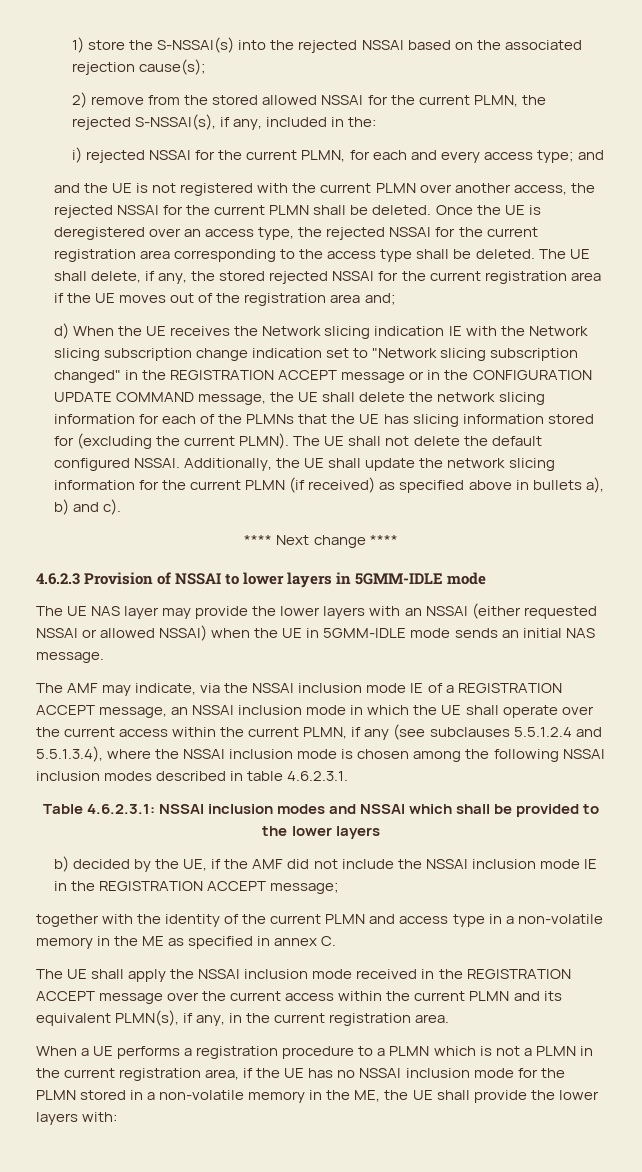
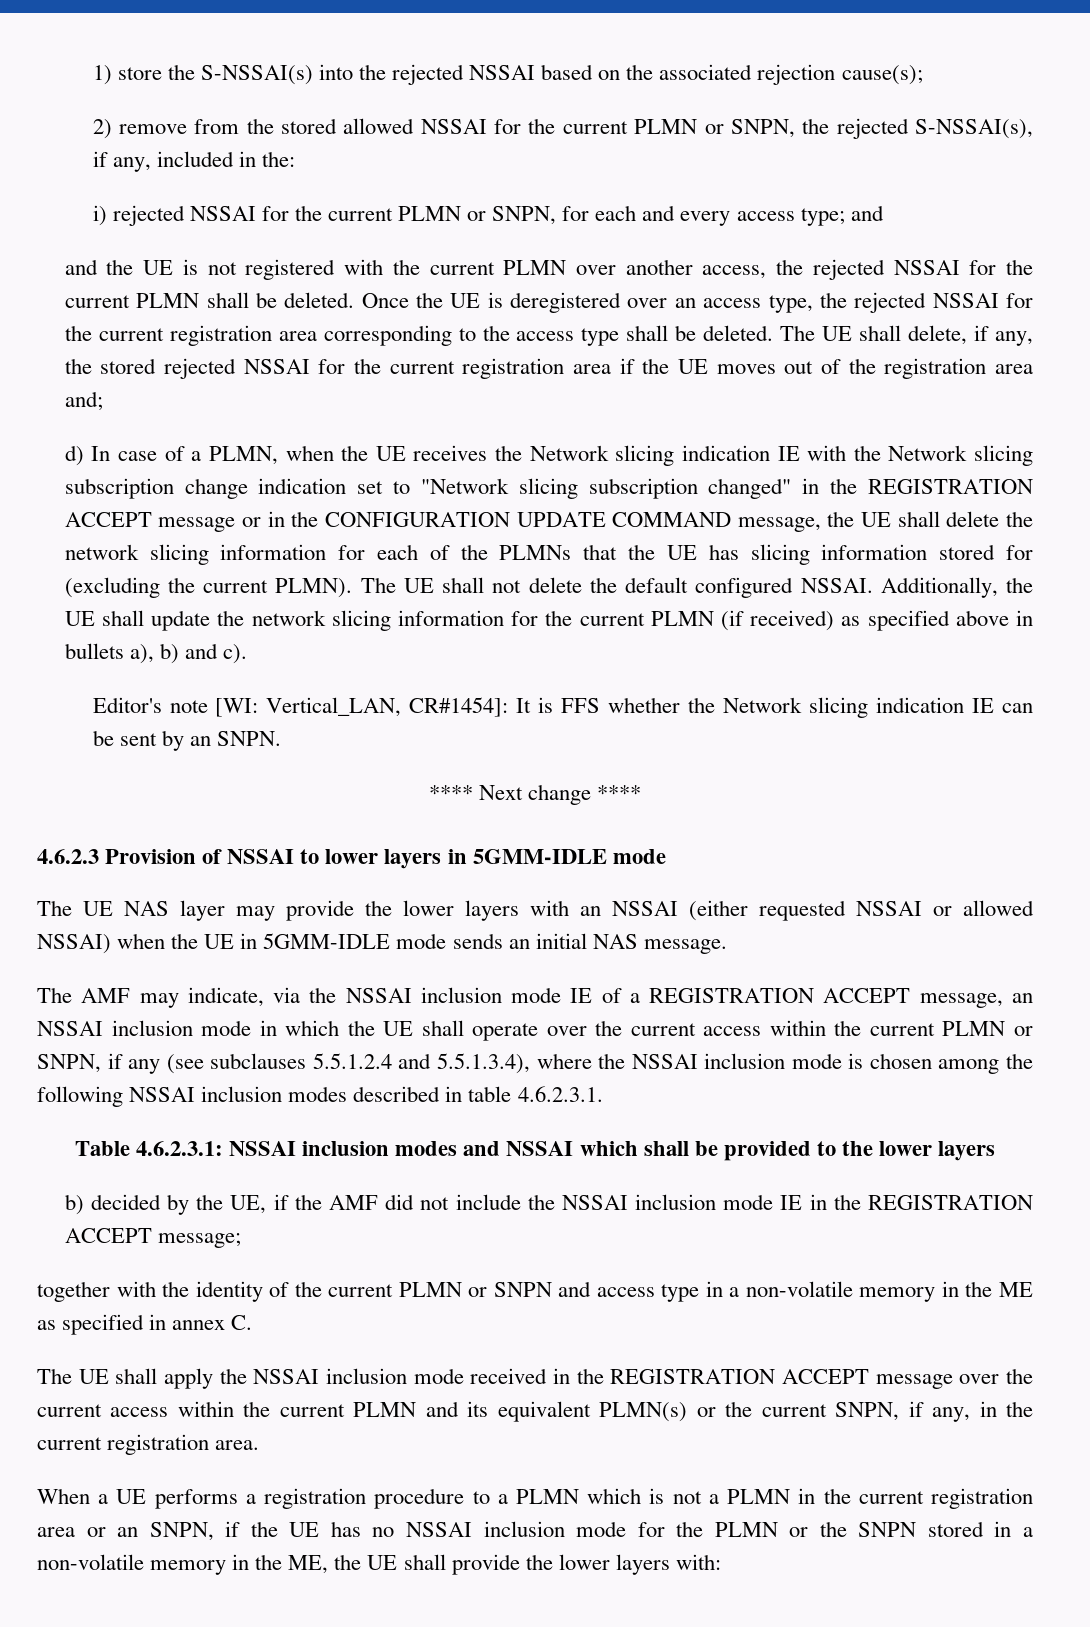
- 2) remove from the stored allowed NSSAI for the current PLMN, the rejected S-NSSAI(s), if any, included in the:
+ 2) remove from the stored allowed NSSAI for the current PLMN or SNPN, the rejected S-NSSAI(s), if any, included in the:
- i) rejected NSSAI for the current PLMN, for each and every access type; and
+ i) rejected NSSAI for the current PLMN or SNPN, for each and every access type; and
- d) When the UE receives the Network slicing indication IE with the Network slicing subscription change indication set to "Network slicing subscription changed" in the REGISTRATION ACCEPT message or in the CONFIGURATION UPDATE COMMAND message, the UE shall delete the network slicing information for each of the PLMNs that the UE has slicing information stored for (excluding the current PLMN).
+ d) In case of a PLMN, when the UE receives the Network slicing indication IE with the Network slicing subscription change indication set to "Network slicing subscription changed" in the REGISTRATION ACCEPT message or in the CONFIGURATION UPDATE COMMAND message, the UE shall delete the network slicing information for each of the PLMNs that the UE has slicing information stored for (excluding the current PLMN).
+ Editor's note [WI: Vertical_LAN, CR#1454]: It is FFS whether the Network slicing indication IE can be sent by an SNPN.
- The AMF may indicate, via the NSSAI inclusion mode IE of a REGISTRATION ACCEPT message, an NSSAI inclusion mode in which the UE shall operate over the current access within the current PLMN, if any (see subclauses 5.5.1.2.4 and 5.5.1.3.4), where the NSSAI inclusion mode is chosen among the following NSSAI inclusion modes described in table 4.6.2.3.1.
+ The AMF may indicate, via the NSSAI inclusion mode IE of a REGISTRATION ACCEPT message, an NSSAI inclusion mode in which the UE shall operate over the current access within the current PLMN or SNPN, if any (see subclauses 5.5.1.2.4 and 5.5.1.3.4), where the NSSAI inclusion mode is chosen among the following NSSAI inclusion modes described in table 4.6.2.3.1.
- together with the identity of the current PLMN and access type in a non-volatile memory in the ME as specified in annex C.
+ together with the identity of the current PLMN or SNPN and access type in a non-volatile memory in the ME as specified in annex C.
- The UE shall apply the NSSAI inclusion mode received in the REGISTRATION ACCEPT message over the current access within the current PLMN and its equivalent PLMN(s), if any, in the current registration area.
+ The UE shall apply the NSSAI inclusion mode received in the REGISTRATION ACCEPT message over the current access within the current PLMN and its equivalent PLMN(s) or the current SNPN, if any, in the current registration area.
- When a UE performs a registration procedure to a PLMN which is not a PLMN in the current registration area, if the UE has no NSSAI inclusion mode for the PLMN stored in a non-volatile memory in the ME, the UE shall provide the lower layers with:
+ When a UE performs a registration procedure to a PLMN which is not a PLMN in the current registration area or an SNPN, if the UE has no NSSAI inclusion mode for the PLMN or the SNPN stored in a non-volatile memory in the ME, the UE shall provide the lower layers with:

